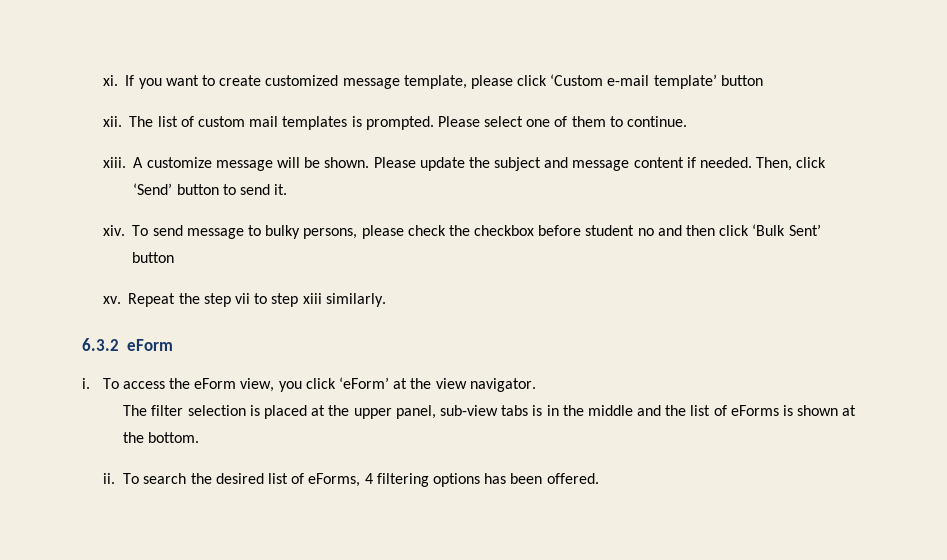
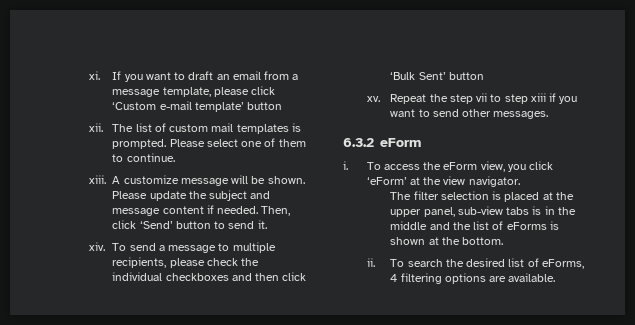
- If you want to create customized message template, please click ‘Custom e-mail template’ button
+ If you want to draft an email from a message template, please click ‘Custom e-mail template’ button
- To send message to bulky persons, please check the checkbox before student no and then click ‘Bulk Sent’ button
+ To send a message to multiple recipients, please check the individual checkboxes and then click ‘Bulk Sent’ button
- Repeat the step vii to step xiii similarly.
+ Repeat the step vii to step xiii if you want to send other messages.
- To search the desired list of eForms, 4 filtering options has been offered.
+ To search the desired list of eForms, 4 filtering options are available.

